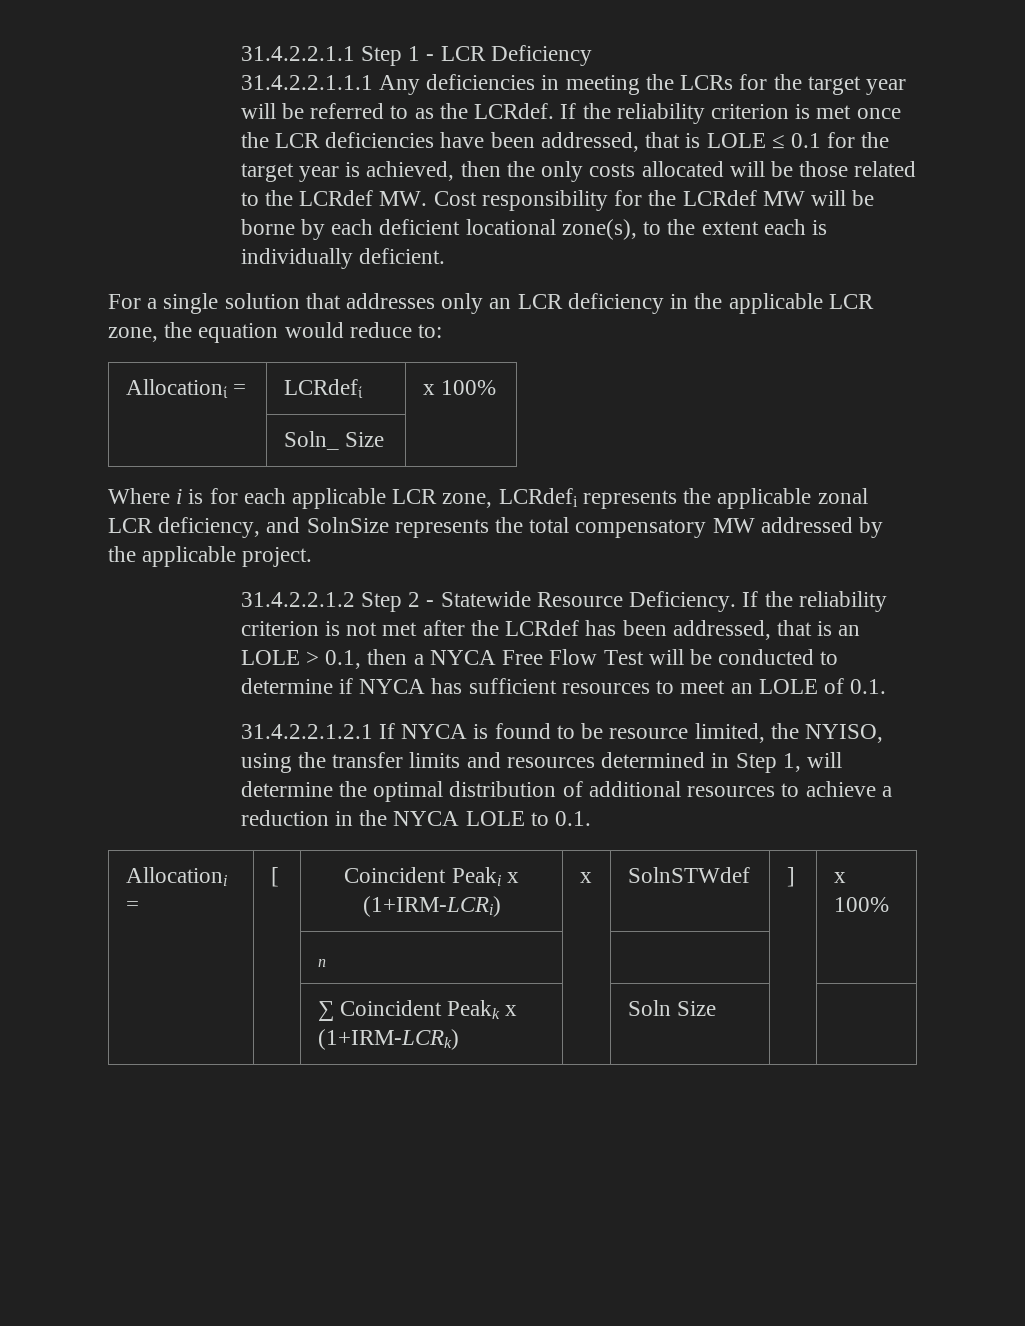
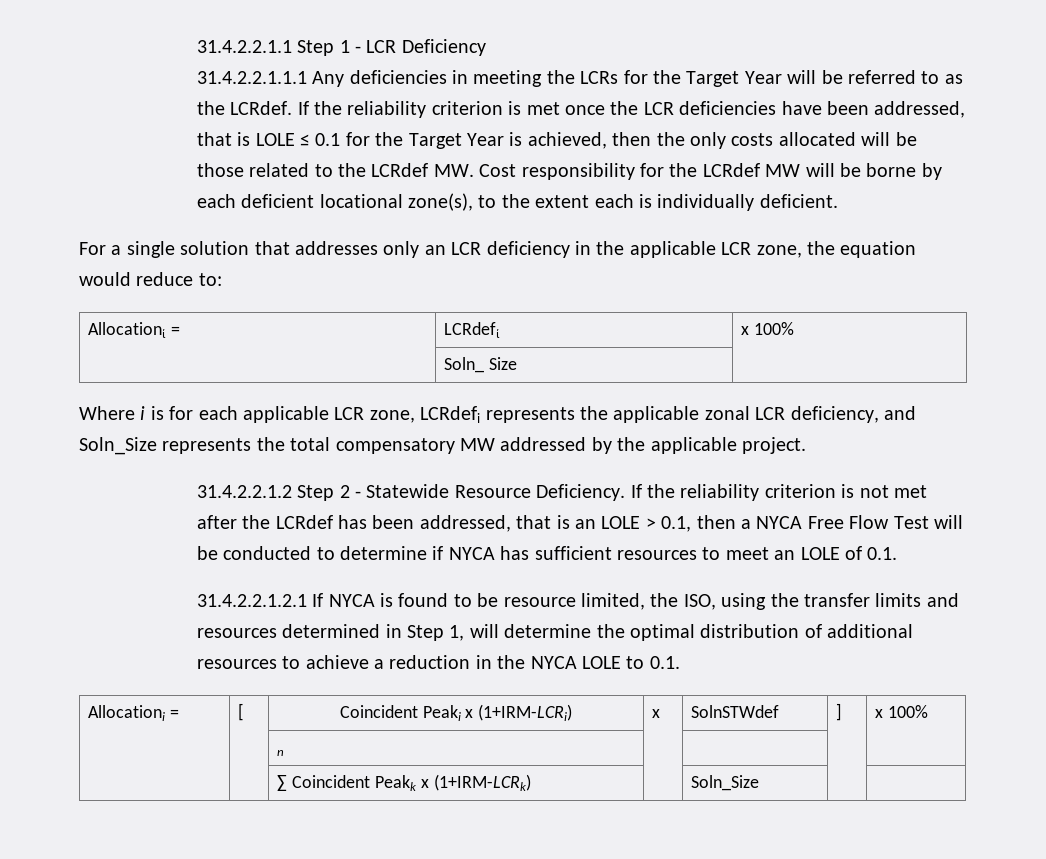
- 31.4.2.2.1.1.1 Any deficiencies in meeting the LCRs for the target year will be referred to as the LCRdef.
+ 31.4.2.2.1.1.1 Any deficiencies in meeting the LCRs for the Target Year will be referred to as the LCRdef.
- If the reliability criterion is met once the LCR deficiencies have been addressed, that is LOLE ≤ 0.1 for the target year is achieved, then the only costs allocated will be those related to the LCRdef MW. Cost responsibility for the LCRdef MW will be borne by each deficient locational zone(s), to the extent each is individually deficient.
+ If the reliability criterion is met once the LCR deficiencies have been addressed, that is LOLE ≤ 0.1 for the Target Year is achieved, then the only costs allocated will be those related to the LCRdef MW. Cost responsibility for the LCRdef MW will be borne by each deficient locational zone(s), to the extent each is individually deficient.
- Where i is for each applicable LCR zone, LCRdefi represents the applicable zonal LCR deficiency, and SolnSize represents the total compensatory MW addressed by the applicable project.
+ Where i is for each applicable LCR zone, LCRdefi represents the applicable zonal LCR deficiency, and Soln_Size represents the total compensatory MW addressed by the applicable project.
- 31.4.2.2.1.2.1 If NYCA is found to be resource limited, the NYISO, using the transfer limits and resources determined in Step 1, will determine the optimal distribution of additional resources to achieve a reduction in the NYCA LOLE to 0.1.
+ 31.4.2.2.1.2.1 If NYCA is found to be resource limited, the ISO, using the transfer limits and resources determined in Step 1, will determine the optimal distribution of additional resources to achieve a reduction in the NYCA LOLE to 0.1.
- | | ∑ Coincident Peakk x (1+IRM-LCRk) | | Soln Size | |
+ | | ∑ Coincident Peakk x (1+IRM-LCRk) | | Soln_Size | |

